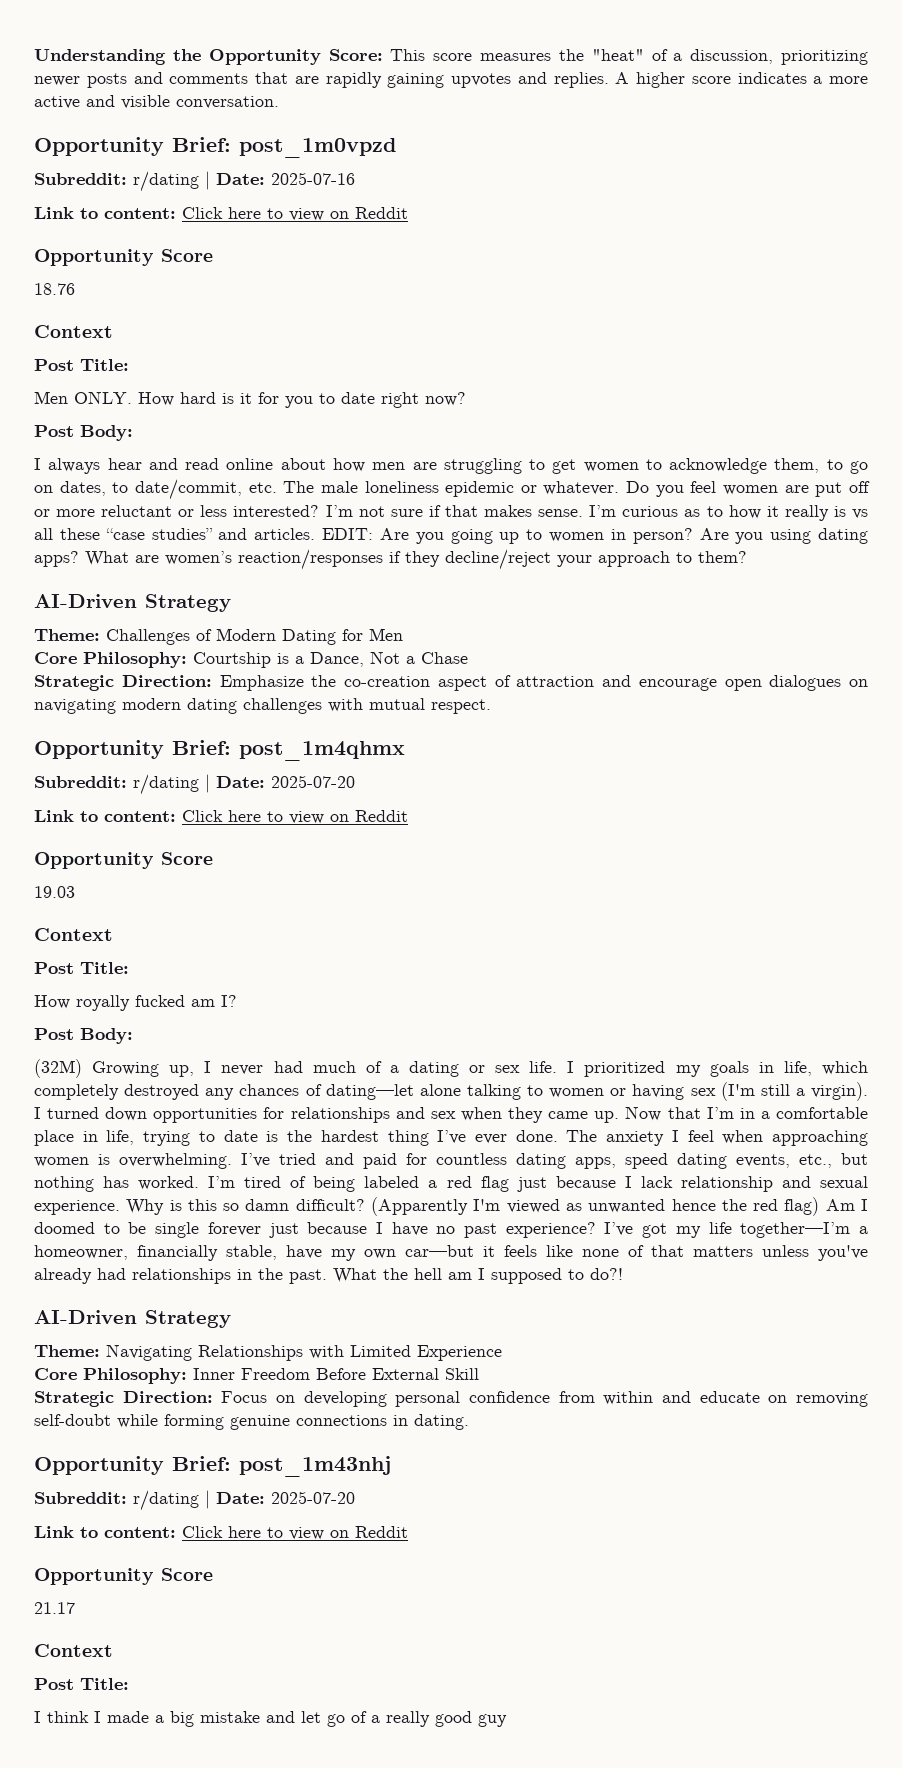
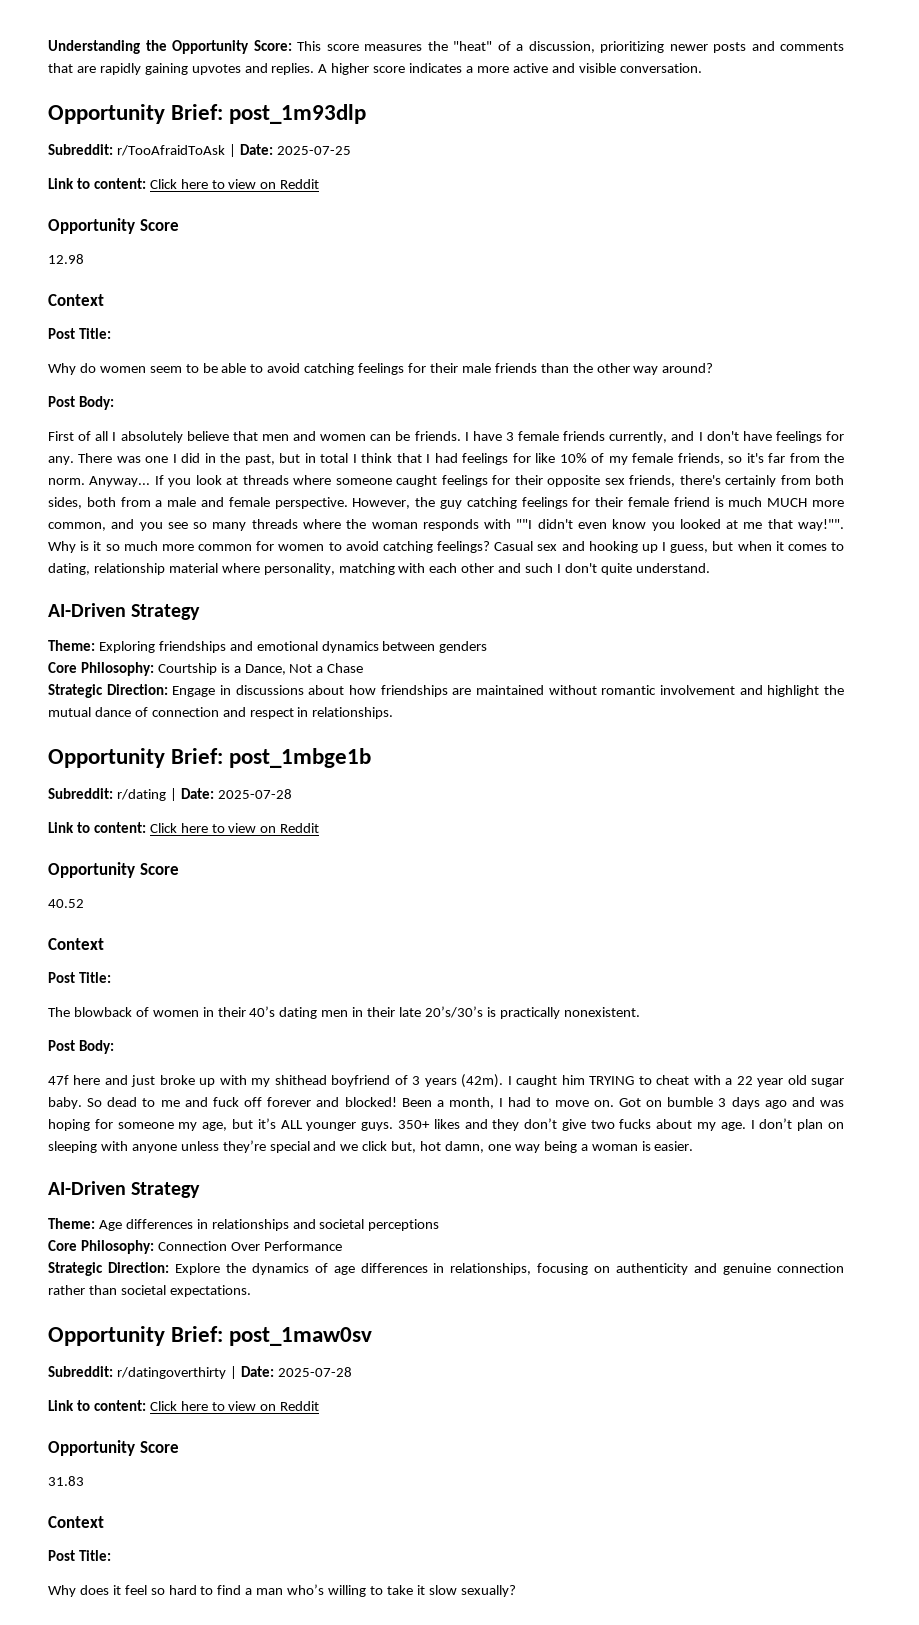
- Opportunity Brief: post_1m0vpzd
- Subreddit: r/dating | Date: 2025-07-16
+ Opportunity Brief: post_1m93dlp
+ Subreddit: r/TooAfraidToAsk | Date: 2025-07-25
- 18.76
+ 12.98
  Context
  Post Title:
- Men ONLY. How hard is it for you to date right now?
+ Why do women seem to be able to avoid catching feelings for their male friends than the other way around?
  Post Body:
- I always hear and read online about how men are struggling to get women to acknowledge them, to go on dates, to date/commit, etc. The male loneliness epidemic or whatever. Do you feel women are put off or more reluctant or less interested? I’m not sure if that makes sense. I’m curious as to how it really is vs all these “case studies” and articles. EDIT: Are you going up to women in person? Are you using dating apps? What are women’s reaction/responses if they decline/reject your approach to them?
+ First of all I absolutely believe that men and women can be friends. I have 3 female friends currently, and I don't have feelings for any. There was one I did in the past, but in total I think that I had feelings for like 10% of my female friends, so it's far from the norm. Anyway... If you look at threads where someone caught feelings for their opposite sex friends, there's certainly from both sides, both from a male and female perspective. However, the guy catching feelings for their female friend is much MUCH more common, and you see so many threads where the woman responds with ""I didn't even know you looked at me that way!"". Why is it so much more common for women to avoid catching feelings? Casual sex and hooking up I guess, but when it comes to dating, relationship material where personality, matching with each other and such I don't quite understand.
  AI-Driven Strategy
- Theme: Challenges of Modern Dating for Men
+ Theme: Exploring friendships and emotional dynamics between genders
- Strategic Direction: Emphasize the co-creation aspect of attraction and encourage open dialogues on navigating modern dating challenges with mutual respect.
- Opportunity Brief: post_1m4qhmx
- Subreddit: r/dating | Date: 2025-07-20
+ Strategic Direction: Engage in discussions about how friendships are maintained without romantic involvement and highlight the mutual dance of connection and respect in relationships.
+ Opportunity Brief: post_1mbge1b
+ Subreddit: r/dating | Date: 2025-07-28
- 19.03
+ 40.52
  Context
  Post Title:
- How royally fucked am I?
+ The blowback of women in their 40’s dating men in their late 20’s/30’s is practically nonexistent.
  Post Body:
- (32M) Growing up, I never had much of a dating or sex life. I prioritized my goals in life, which completely destroyed any chances of dating—let alone talking to women or having sex (I'm still a virgin). I turned down opportunities for relationships and sex when they came up. Now that I’m in a comfortable place in life, trying to date is the hardest thing I’ve ever done. The anxiety I feel when approaching women is overwhelming. I’ve tried and paid for countless dating apps, speed dating events, etc., but nothing has worked. I’m tired of being labeled a red flag just because I lack relationship and sexual experience. Why is this so damn difficult? (Apparently I'm viewed as unwanted hence the red flag) Am I doomed to be single forever just because I have no past experience? I’ve got my life together—I’m a homeowner, financially stable, have my own car—but it feels like none of that matters unless you've already had relationships in the past. What the hell am I supposed to do?!
+ 47f here and just broke up with my shithead boyfriend of 3 years (42m). I caught him TRYING to cheat with a 22 year old sugar baby. So dead to me and fuck off forever and blocked! Been a month, I had to move on. Got on bumble 3 days ago and was hoping for someone my age, but it’s ALL younger guys. 350+ likes and they don’t give two fucks about my age. I don’t plan on sleeping with anyone unless they’re special and we click but, hot damn, one way being a woman is easier.
  AI-Driven Strategy
- Theme: Navigating Relationships with Limited Experience
- Core Philosophy: Inner Freedom Before External Skill
- Strategic Direction: Focus on developing personal confidence from within and educate on removing self-doubt while forming genuine connections in dating.
- Opportunity Brief: post_1m43nhj
- Subreddit: r/dating | Date: 2025-07-20
+ Theme: Age differences in relationships and societal perceptions
+ Core Philosophy: Connection Over Performance
+ Strategic Direction: Explore the dynamics of age differences in relationships, focusing on authenticity and genuine connection rather than societal expectations.
+ Opportunity Brief: post_1maw0sv
+ Subreddit: r/datingoverthirty | Date: 2025-07-28
- 21.17
+ 31.83
  Context
  Post Title:
- I think I made a big mistake and let go of a really good guy
+ Why does it feel so hard to find a man who’s willing to take it slow sexually?

